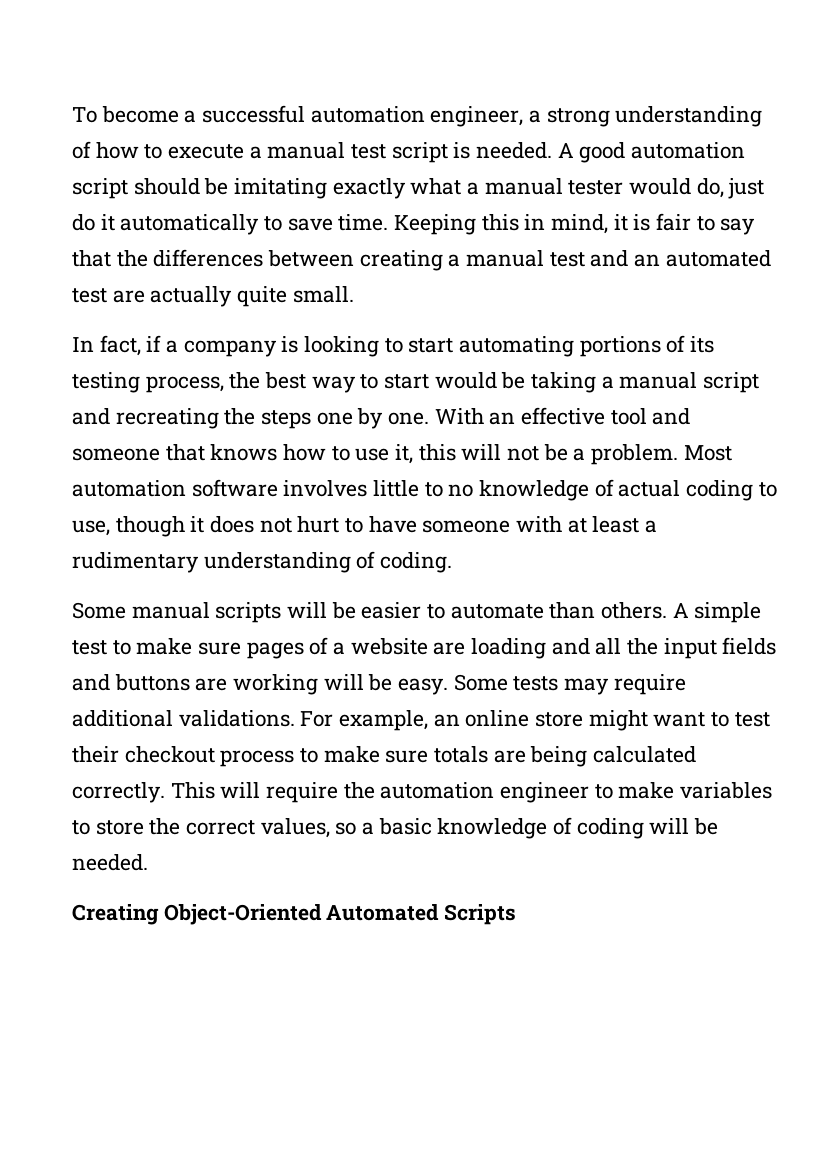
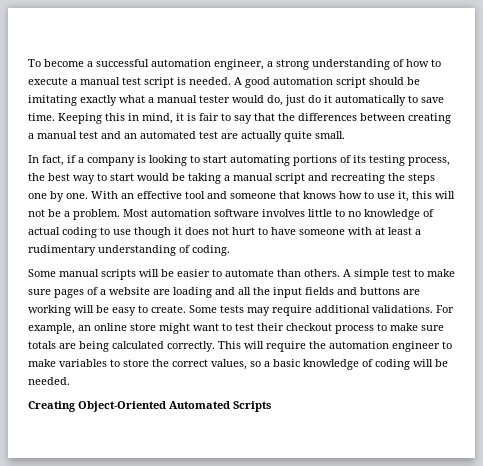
- Most automation software involves little to no knowledge of actual coding to use, though it does not hurt to have someone with at least a rudimentary understanding of coding.
+ Most automation software involves little to no knowledge of actual coding to use though it does not hurt to have someone with at least a rudimentary understanding of coding.
- A simple test to make sure pages of a website are loading and all the input fields and buttons are working will be easy.
+ A simple test to make sure pages of a website are loading and all the input fields and buttons are working will be easy to create.

